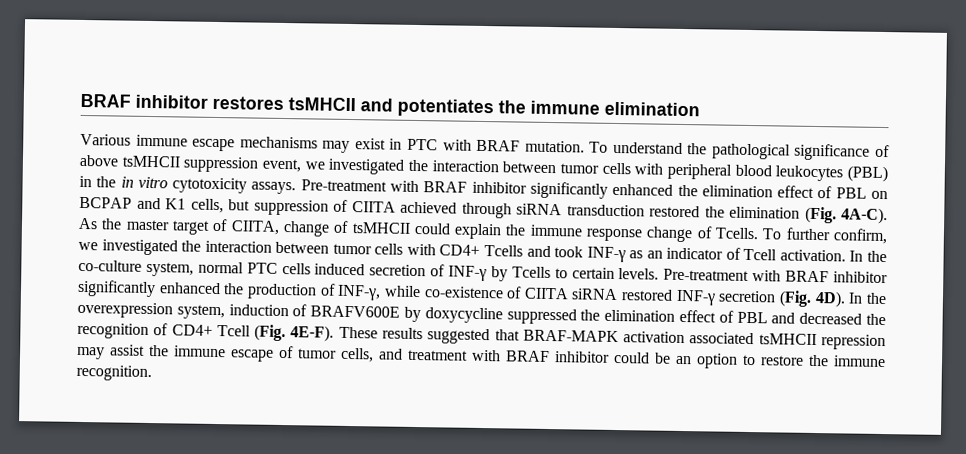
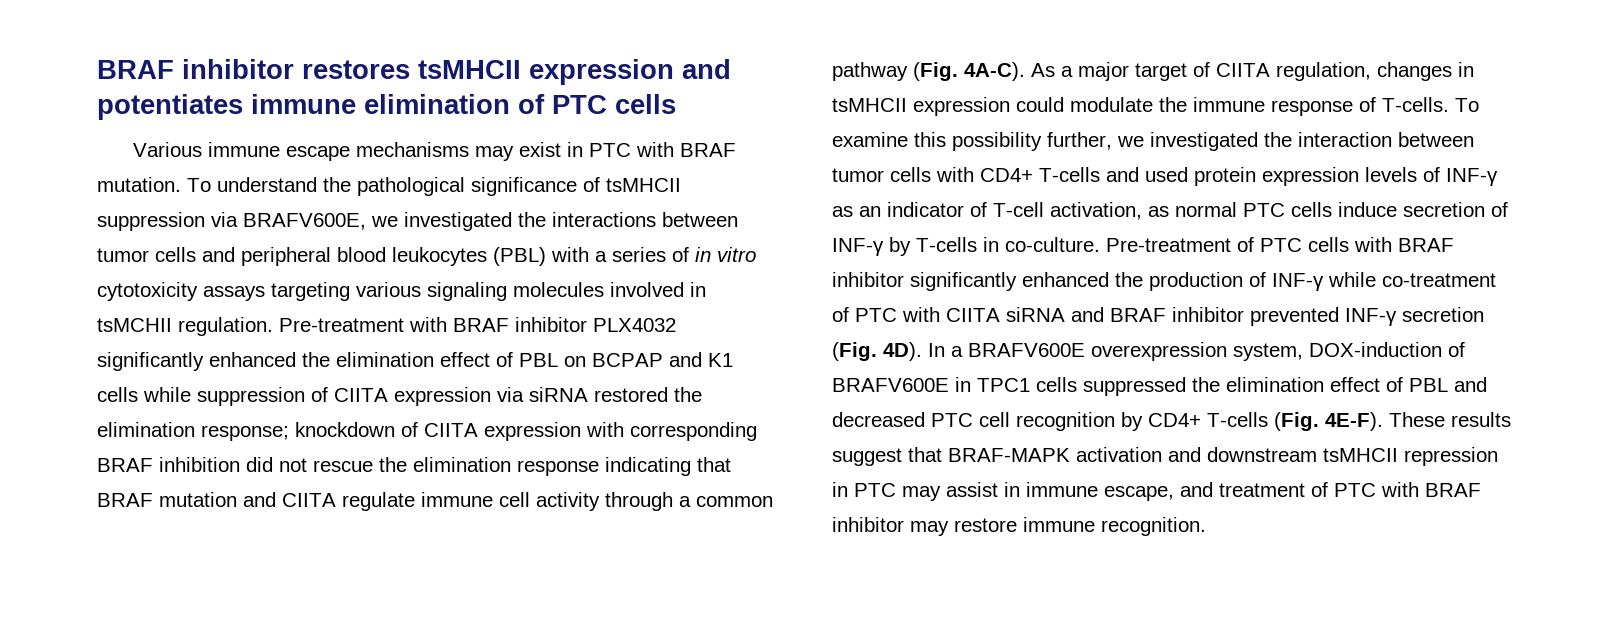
- BRAF inhibitor restores tsMHCII and potentiates the immune elimination
+ BRAF inhibitor restores tsMHCII expression and potentiates immune elimination of PTC cells
- To understand the pathological significance of above tsMHCII suppression event, we investigated the interaction between tumor cells with peripheral blood leukocytes (PBL) in the in vitro cytotoxicity assays. Pre-treatment with BRAF inhibitor significantly enhanced the elimination effect of PBL on BCPAP and K1 cells, but suppression of CIITA achieved through siRNA transduction restored the elimination (Fig. 4A-C). As the master target of CIITA, change of tsMHCII could explain the immune response change of Tcells. To further confirm, we investigated the interaction between tumor cells with CD4+ Tcells and took INF-γ as an indicator of Tcell activation. In the co-culture system, normal PTC cells induced secretion of INF-γ by Tcells to certain levels. Pre-treatment with BRAF inhibitor significantly enhanced the production of INF-γ, while co-existence of CIITA siRNA restored INF-γ secretion (Fig. 4D).
+ To understand the pathological significance of tsMHCII suppression via BRAFV600E, we investigated the interactions between tumor cells and peripheral blood leukocytes (PBL) with a series of in vitro cytotoxicity assays targeting various signaling molecules involved in tsMCHII regulation. Pre-treatment with BRAF inhibitor PLX4032 significantly enhanced the elimination effect of PBL on BCPAP and K1 cells while suppression of CIITA expression via siRNA restored the elimination response; knockdown of CIITA expression with corresponding BRAF inhibition did not rescue the elimination response indicating that BRAF mutation and CIITA regulate immune cell activity through a common pathway (Fig. 4A-C). As a major target of CIITA regulation, changes in tsMHCII expression could modulate the immune response of T-cells. To examine this possibility further, we investigated the interaction between tumor cells with CD4+ T-cells and used protein expression levels of INF-γ as an indicator of T-cell activation, as normal PTC cells induce secretion of INF-γ by T-cells in co-culture. Pre-treatment of PTC cells with BRAF inhibitor significantly enhanced the production of INF-γ while co-treatment of PTC with CIITA siRNA and BRAF inhibitor prevented INF-γ secretion (Fig. 4D).
- In the overexpression system, induction of BRAFV600E by doxycycline suppressed the elimination effect of PBL and decreased the recognition of CD4+ Tcell (Fig. 4E-F).
+ In a BRAFV600E overexpression system, DOX-induction of BRAFV600E in TPC1 cells suppressed the elimination effect of PBL and decreased PTC cell recognition by CD4+ T-cells (Fig. 4E-F).
- These results suggested that BRAF-MAPK activation associated tsMHCII repression may assist the immune escape of tumor cells, and treatment with BRAF inhibitor could be an option to restore the immune recognition.
+ These results suggest that BRAF-MAPK activation and downstream tsMHCII repression in PTC may assist in immune escape, and treatment of PTC with BRAF inhibitor may restore immune recognition.

